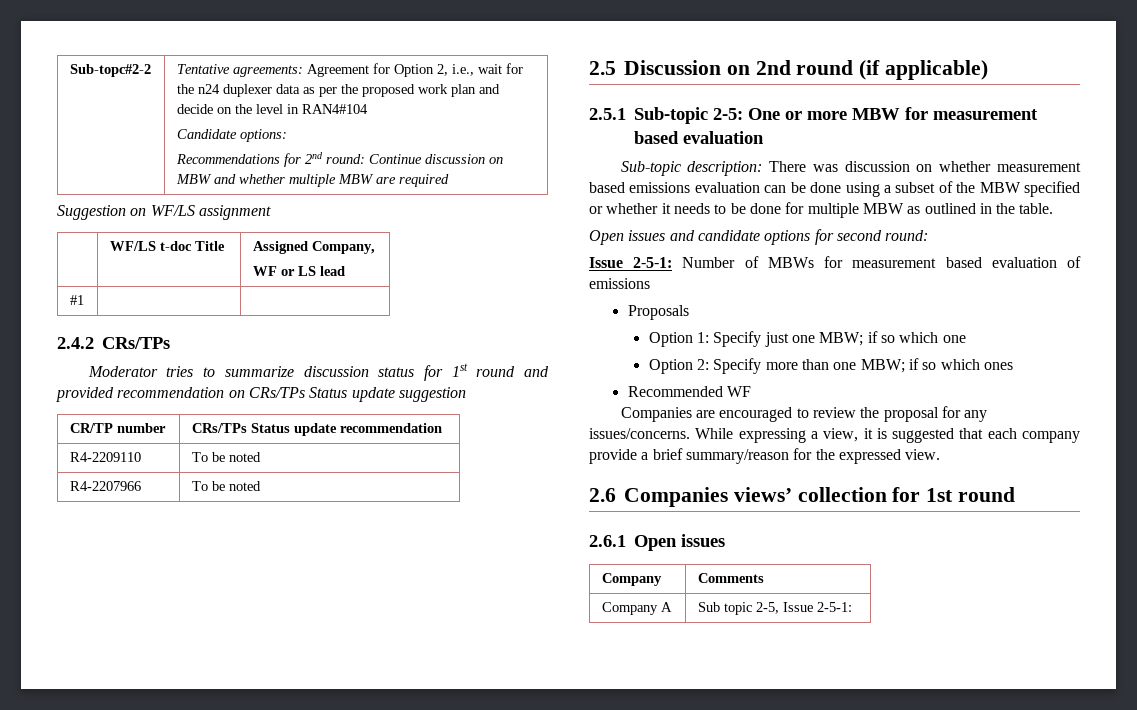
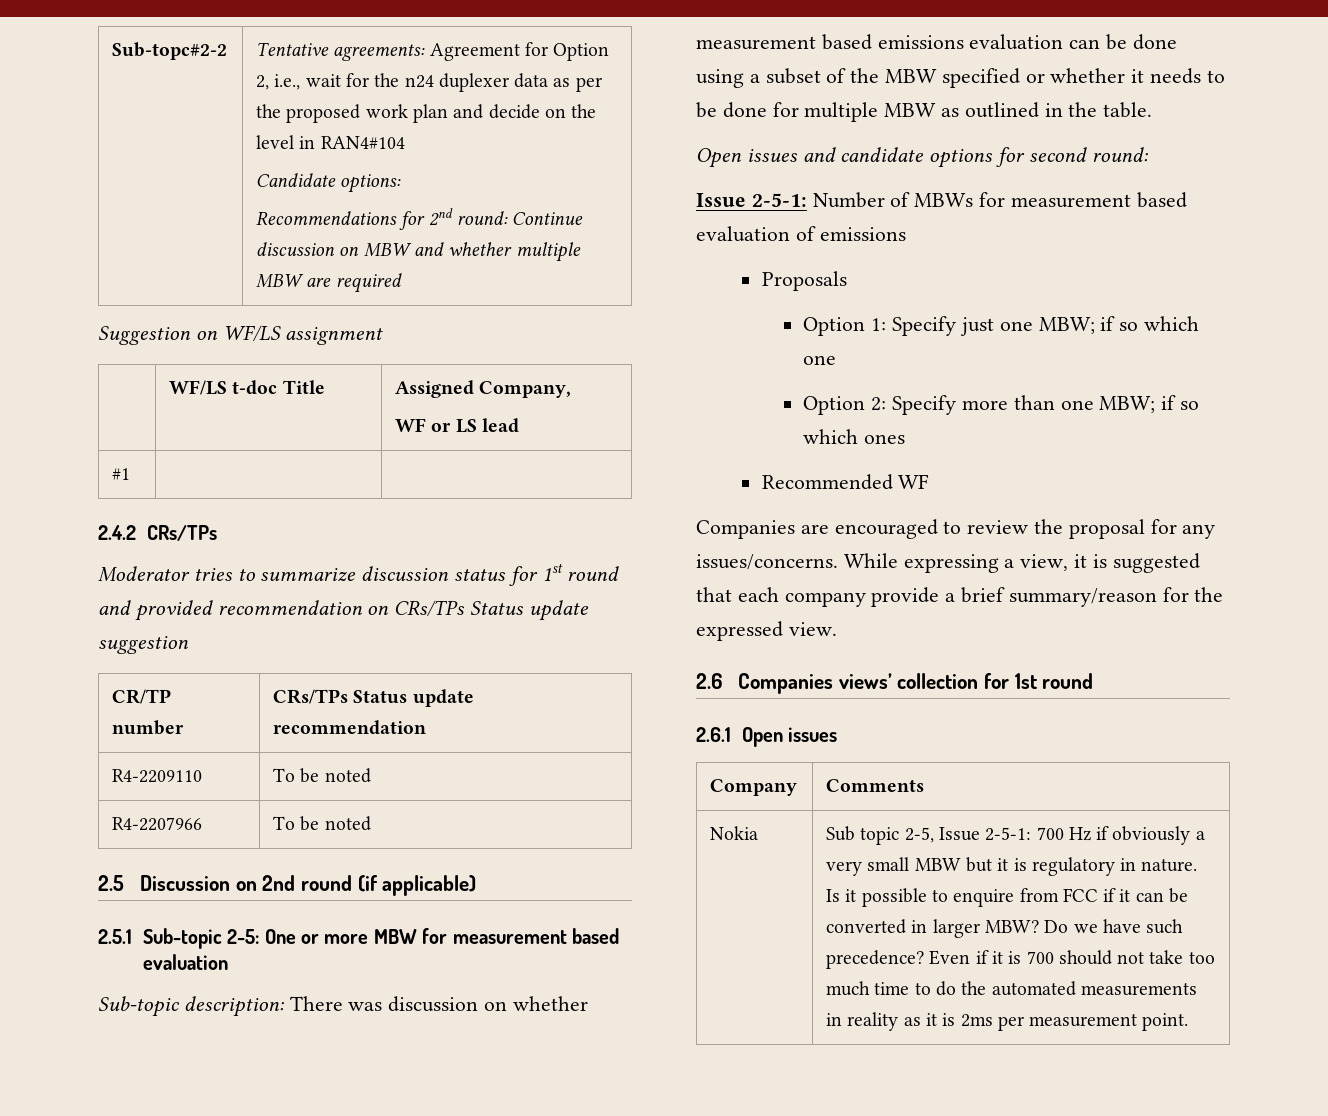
- Company A
+ Nokia
- Sub topic 2-5, Issue 2-5-1:
+ Sub topic 2-5, Issue 2-5-1: 700 Hz if obviously a very small MBW but it is regulatory in nature. Is it possible to enquire from FCC if it can be converted in larger MBW? Do we have such precedence? Even if it is 700 should not take too much time to do the automated measurements in reality as it is 2ms per measurement point.

